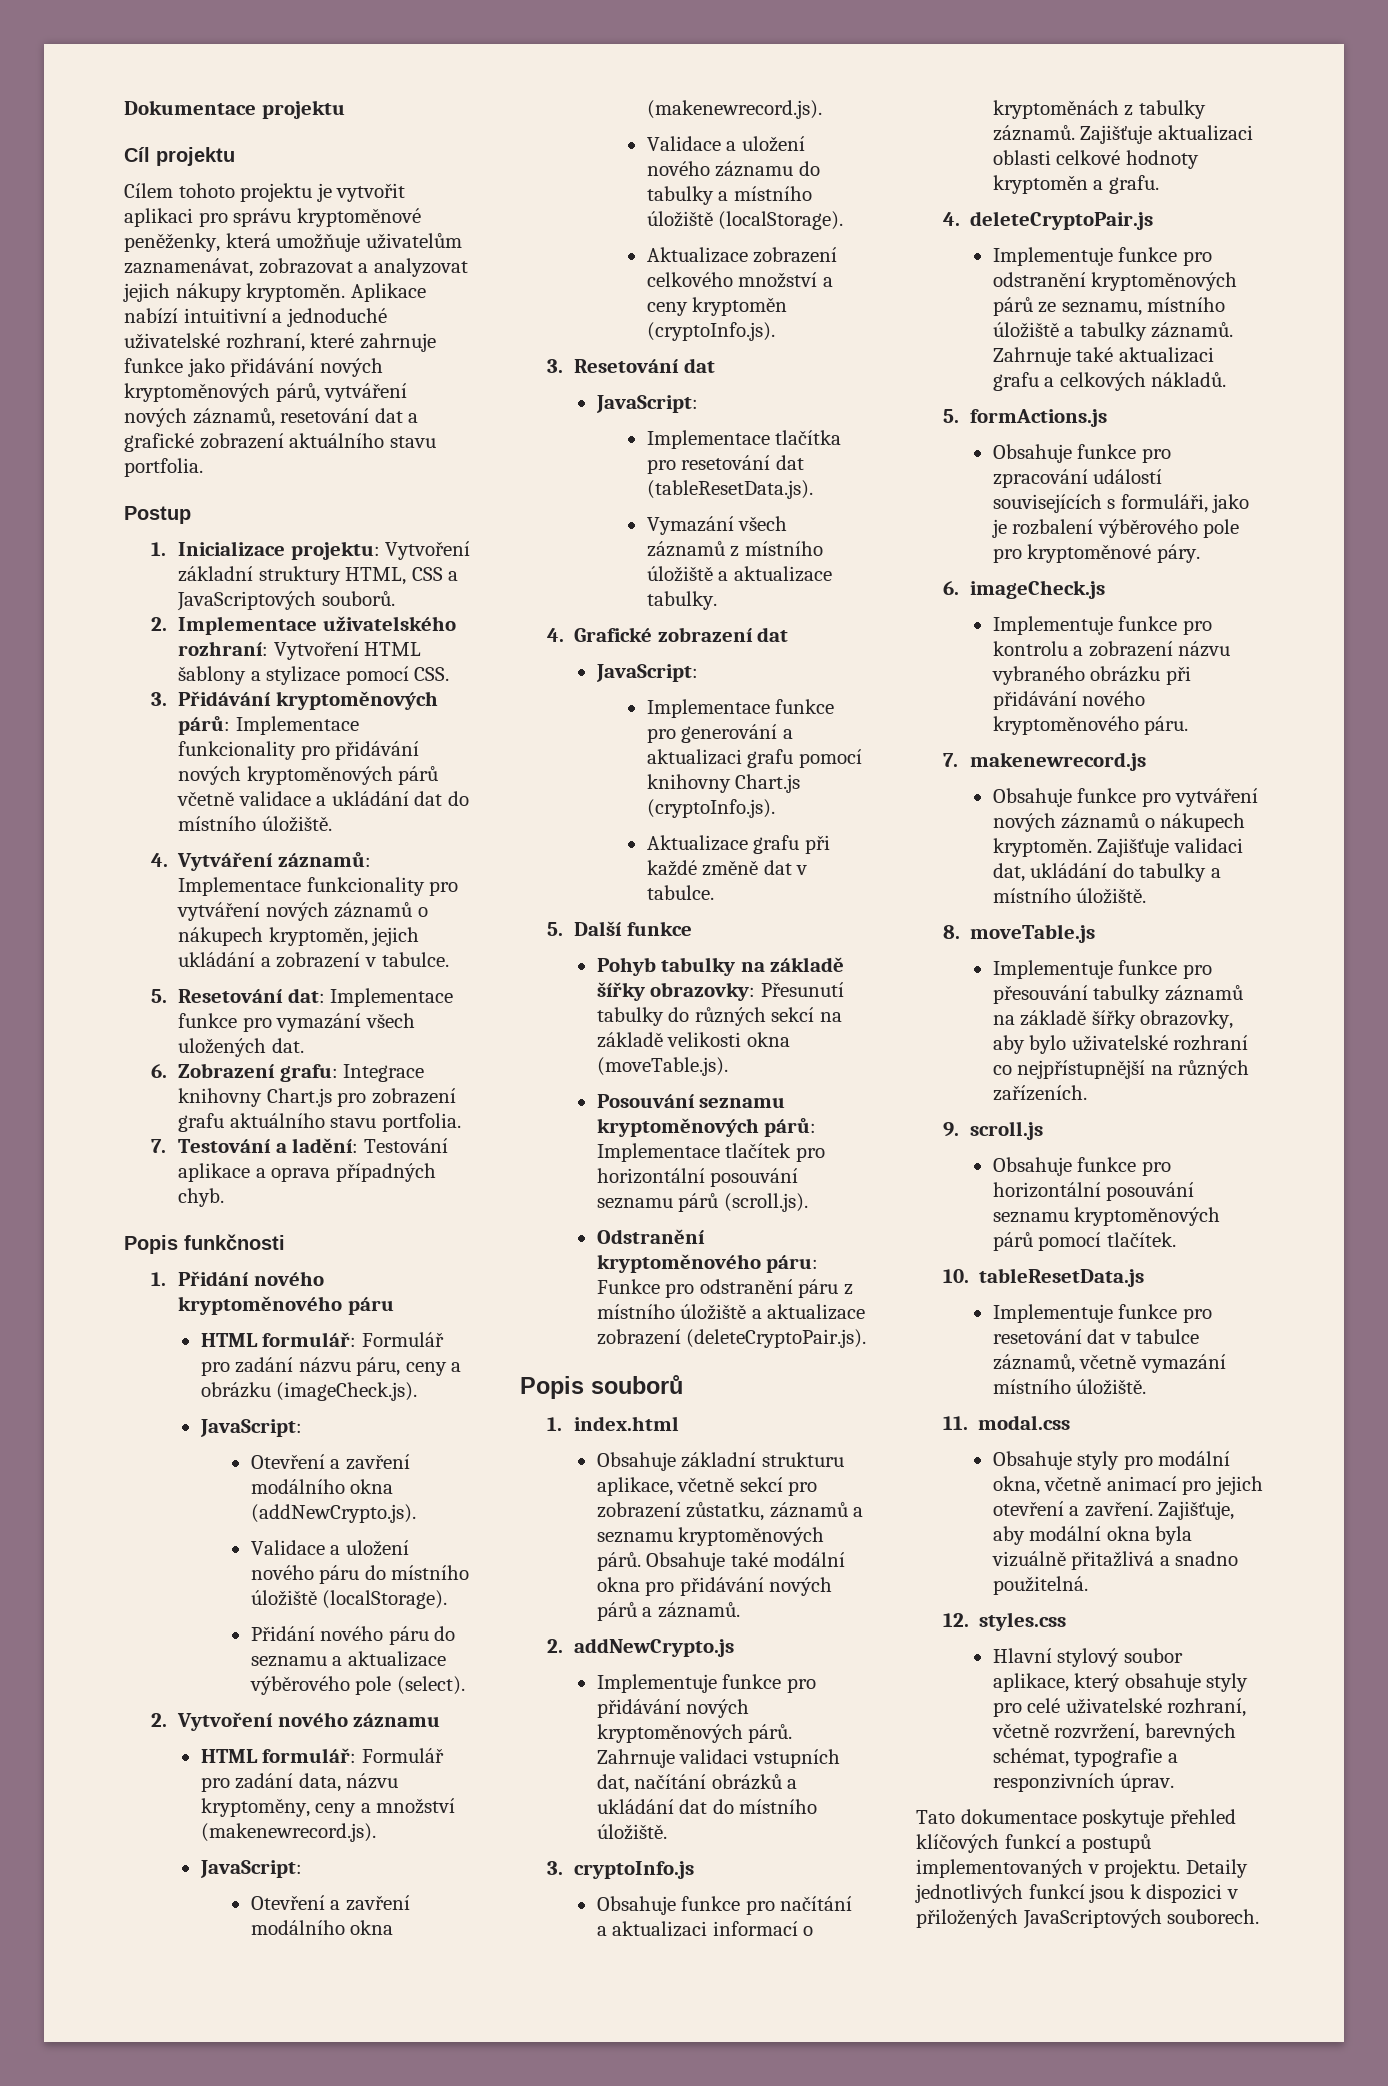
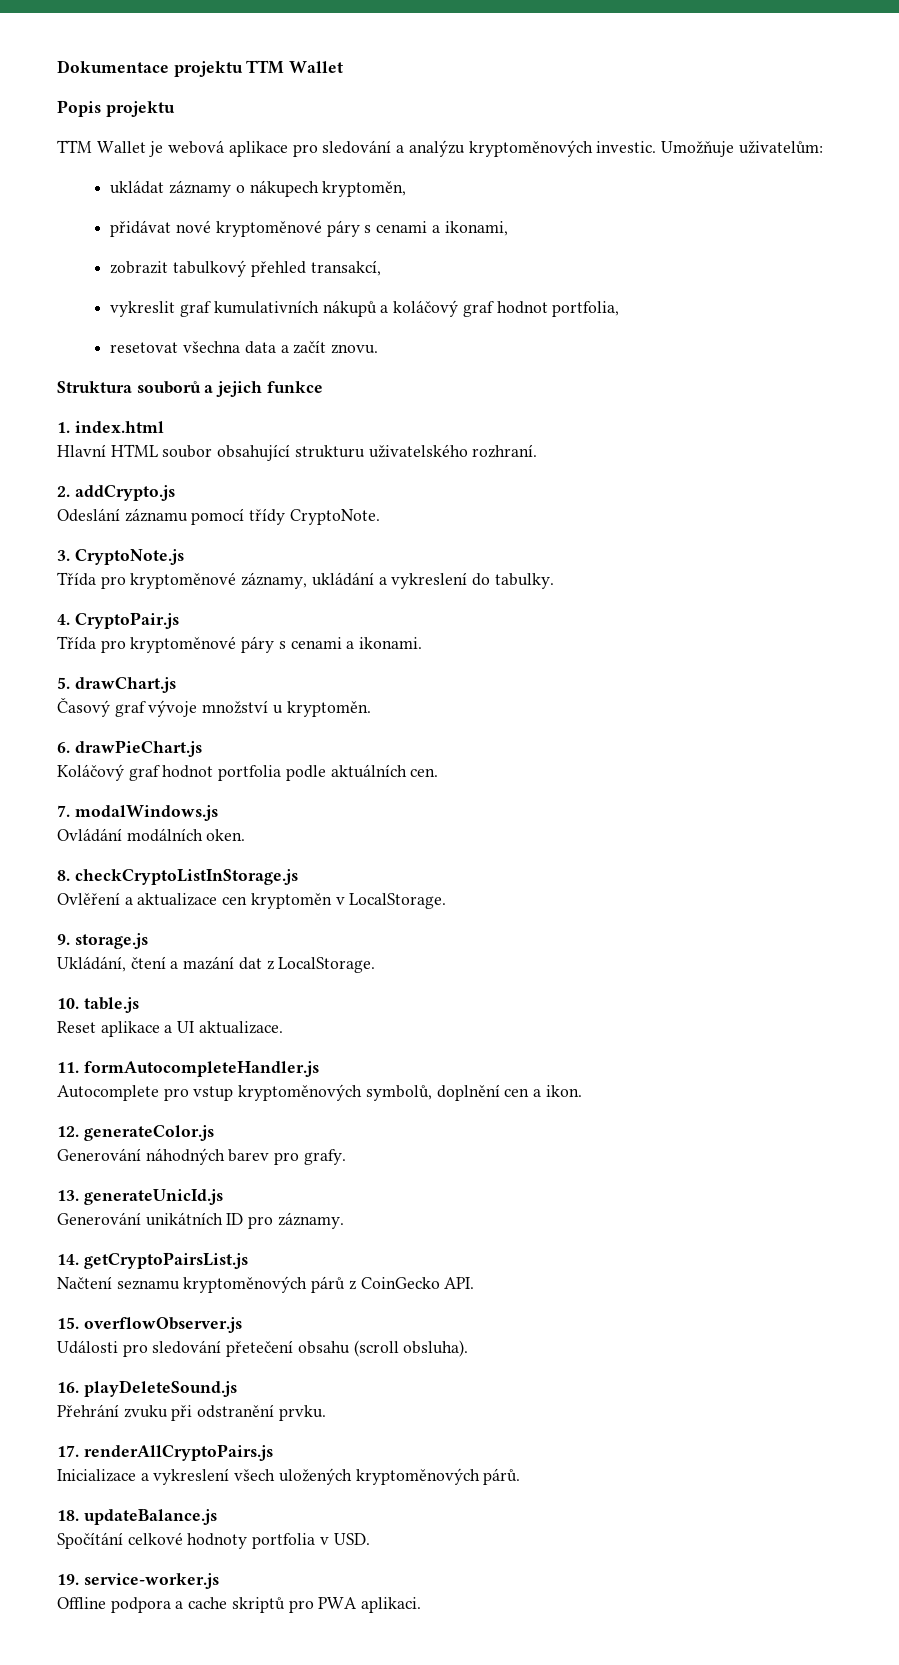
- Dokumentace projektu
- Cíl projektu
- Cílem tohoto projektu je vytvořit aplikaci pro správu kryptoměnové peněženky, která umožňuje uživatelům zaznamenávat, zobrazovat a analyzovat jejich nákupy kryptoměn. Aplikace nabízí intuitivní a jednoduché uživatelské rozhraní, které zahrnuje funkce jako přidávání nových kryptoměnových párů, vytváření nových záznamů, resetování dat a grafické zobrazení aktuálního stavu portfolia.
- Postup
- 1. Inicializace projektu: Vytvoření základní struktury HTML, CSS a JavaScriptových souborů.
- 2. Implementace uživatelského rozhraní: Vytvoření HTML šablony a stylizace pomocí CSS.
- 3. Přidávání kryptoměnových párů: Implementace funkcionality pro přidávání nových kryptoměnových párů včetně validace a ukládání dat do místního úložiště.
- 4. Vytváření záznamů: Implementace funkcionality pro vytváření nových záznamů o nákupech kryptoměn, jejich ukládání a zobrazení v tabulce.
- 5. Resetování dat: Implementace funkce pro vymazání všech uložených dat.
- 6. Zobrazení grafu: Integrace knihovny Chart.js pro zobrazení grafu aktuálního stavu portfolia.
- 7. Testování a ladění: Testování aplikace a oprava případných chyb.
- Popis funkčnosti
- 1. Přidání nového kryptoměnového páru
- HTML formulář: Formulář pro zadání názvu páru, ceny a obrázku (imageCheck.js).
- JavaScript:
- Otevření a zavření modálního okna (addNewCrypto.js).
- Validace a uložení nového páru do místního úložiště (localStorage).
- Přidání nového páru do seznamu a aktualizace výběrového pole (select).
- 2. Vytvoření nového záznamu
- HTML formulář: Formulář pro zadání data, názvu kryptoměny, ceny a množství (makenewrecord.js).
- JavaScript:
- Otevření a zavření modálního okna (makenewrecord.js).
- Validace a uložení nového záznamu do tabulky a místního úložiště (localStorage).
- Aktualizace zobrazení celkového množství a ceny kryptoměn (cryptoInfo.js).
- 3. Resetování dat
- JavaScript:
- Implementace tlačítka pro resetování dat (tableResetData.js).
- Vymazání všech záznamů z místního úložiště a aktualizace tabulky.
- 4. Grafické zobrazení dat
- JavaScript:
- Implementace funkce pro generování a aktualizaci grafu pomocí knihovny Chart.js (cryptoInfo.js).
- Aktualizace grafu při každé změně dat v tabulce.
- 5. Další funkce
- Pohyb tabulky na základě šířky obrazovky: Přesunutí tabulky do různých sekcí na základě velikosti okna (moveTable.js).
- Posouvání seznamu kryptoměnových párů: Implementace tlačítek pro horizontální posouvání seznamu párů (scroll.js).
- Odstranění kryptoměnového páru: Funkce pro odstranění páru z místního úložiště a aktualizace zobrazení (deleteCryptoPair.js).
- Popis souborů
+ Dokumentace projektu TTM Wallet
+ Popis projektu
+ TTM Wallet je webová aplikace pro sledování a analýzu kryptoměnových investic. Umožňuje uživatelům:
+ ukládat záznamy o nákupech kryptoměn,
+ přidávat nové kryptoměnové páry s cenami a ikonami,
+ zobrazit tabulkový přehled transakcí,
+ vykreslit graf kumulativních nákupů a koláčový graf hodnot portfolia,
+ resetovat všechna data a začít znovu.
+ Struktura souborů a jejich funkce
  1. index.html
- Obsahuje základní strukturu aplikace, včetně sekcí pro zobrazení zůstatku, záznamů a seznamu kryptoměnových párů. Obsahuje také modální okna pro přidávání nových párů a záznamů.
- 2. addNewCrypto.js
- Implementuje funkce pro přidávání nových kryptoměnových párů. Zahrnuje validaci vstupních dat, načítání obrázků a ukládání dat do místního úložiště.
- 3. cryptoInfo.js
- Obsahuje funkce pro načítání a aktualizaci informací o kryptoměnách z tabulky záznamů. Zajišťuje aktualizaci oblasti celkové hodnoty kryptoměn a grafu.
- 4. deleteCryptoPair.js
- Implementuje funkce pro odstranění kryptoměnových párů ze seznamu, místního úložiště a tabulky záznamů. Zahrnuje také aktualizaci grafu a celkových nákladů.
- 5. formActions.js
- Obsahuje funkce pro zpracování událostí souvisejících s formuláři, jako je rozbalení výběrového pole pro kryptoměnové páry.
- 6. imageCheck.js
- Implementuje funkce pro kontrolu a zobrazení názvu vybraného obrázku při přidávání nového kryptoměnového páru.
- 7. makenewrecord.js
- Obsahuje funkce pro vytváření nových záznamů o nákupech kryptoměn. Zajišťuje validaci dat, ukládání do tabulky a místního úložiště.
- 8. moveTable.js
- Implementuje funkce pro přesouvání tabulky záznamů na základě šířky obrazovky, aby bylo uživatelské rozhraní co nejpřístupnější na různých zařízeních.
- 9. scroll.js
- Obsahuje funkce pro horizontální posouvání seznamu kryptoměnových párů pomocí tlačítek.
- 10. tableResetData.js
- Implementuje funkce pro resetování dat v tabulce záznamů, včetně vymazání místního úložiště.
- 11. modal.css
- Obsahuje styly pro modální okna, včetně animací pro jejich otevření a zavření. Zajišťuje, aby modální okna byla vizuálně přitažlivá a snadno použitelná.
- 12. styles.css
- Hlavní stylový soubor aplikace, který obsahuje styly pro celé uživatelské rozhraní, včetně rozvržení, barevných schémat, typografie a responzivních úprav.
- Tato dokumentace poskytuje přehled klíčových funkcí a postupů implementovaných v projektu. Detaily jednotlivých funkcí jsou k dispozici v přiložených JavaScriptových souborech.
+ Hlavní HTML soubor obsahující strukturu uživatelského rozhraní.
+ 2. addCrypto.js
+ Odeslání záznamu pomocí třídy CryptoNote.
+ 3. CryptoNote.js
+ Třída pro kryptoměnové záznamy, ukládání a vykreslení do tabulky.
+ 4. CryptoPair.js
+ Třída pro kryptoměnové páry s cenami a ikonami.
+ 5. drawChart.js
+ Časový graf vývoje množství u kryptoměn.
+ 6. drawPieChart.js
+ Koláčový graf hodnot portfolia podle aktuálních cen.
+ 7. modalWindows.js
+ Ovládání modálních oken.
+ 8. checkCryptoListInStorage.js
+ Ovlěření a aktualizace cen kryptoměn v LocalStorage.
+ 9. storage.js
+ Ukládání, čtení a mazání dat z LocalStorage.
+ 10. table.js
+ Reset aplikace a UI aktualizace.
+ 11. formAutocompleteHandler.js
+ Autocomplete pro vstup kryptoměnových symbolů, doplnění cen a ikon.
+ 12. generateColor.js
+ Generování náhodných barev pro grafy.
+ 13. generateUnicId.js
+ Generování unikátních ID pro záznamy.
+ 14. getCryptoPairsList.js
+ Načtení seznamu kryptoměnových párů z CoinGecko API.
+ 15. overflowObserver.js
+ Události pro sledování přetečení obsahu (scroll obsluha).
+ 16. playDeleteSound.js
+ Přehrání zvuku při odstranění prvku.
+ 17. renderAllCryptoPairs.js
+ Inicializace a vykreslení všech uložených kryptoměnových párů.
+ 18. updateBalance.js
+ Spočítání celkové hodnoty portfolia v USD.
+ 19. service-worker.js
+ Offline podpora a cache skriptů pro PWA aplikaci.

